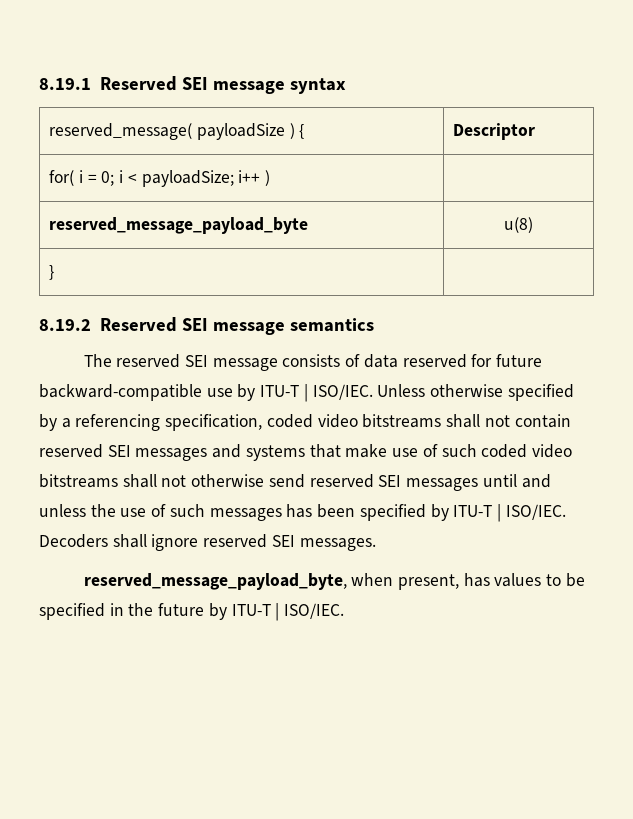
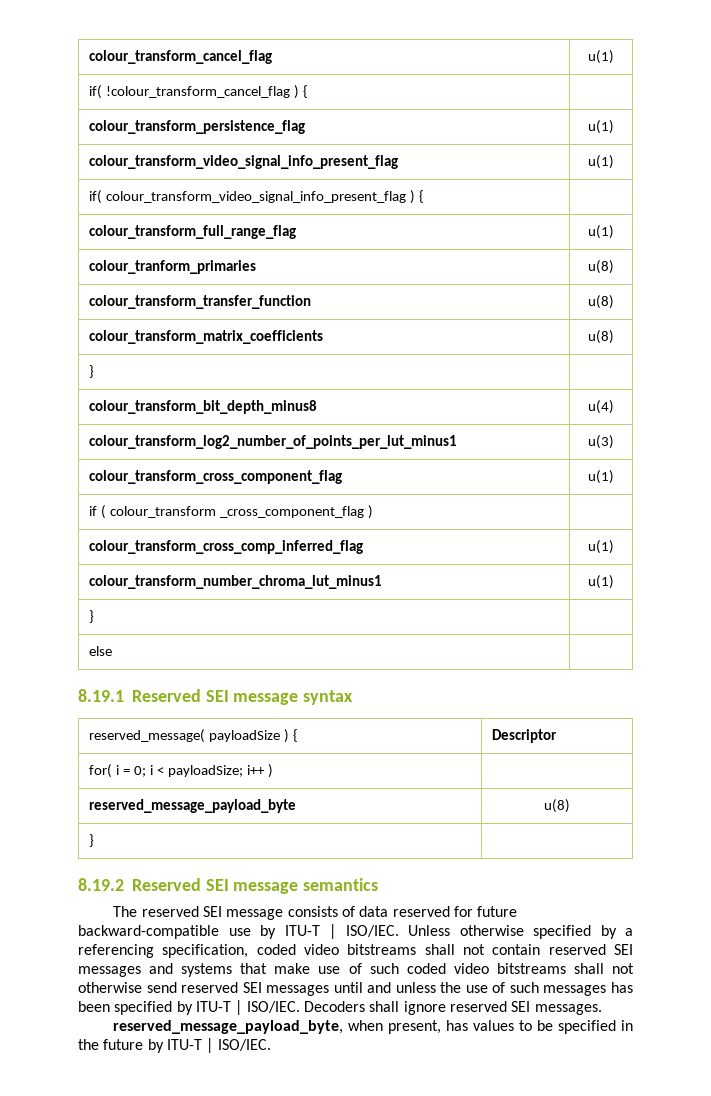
+ colour_transform_cancel_flag | u(1)
+ if( !colour_transform_cancel_flag ) { |
+ colour_transform_persistence_flag | u(1)
+ colour_transform_video_signal_info_present_flag | u(1)
+ if( colour_transform_video_signal_info_present_flag ) { |
+ colour_transform_full_range_flag | u(1)
+ colour_tranform_primaries | u(8)
+ colour_transform_transfer_function | u(8)
+ colour_transform_matrix_coefficients | u(8)
+ } |
+ colour_transform_bit_depth_minus8 | u(4)
+ colour_transform_log2_number_of_points_per_lut_minus1 | u(3)
+ colour_transform_cross_component_flag | u(1)
+ if ( colour_transform _cross_component_flag ) |
+ colour_transform_cross_comp_inferred_flag | u(1)
+ colour_transform_number_chroma_lut_minus1 | u(1)
+ } |
+ else |

